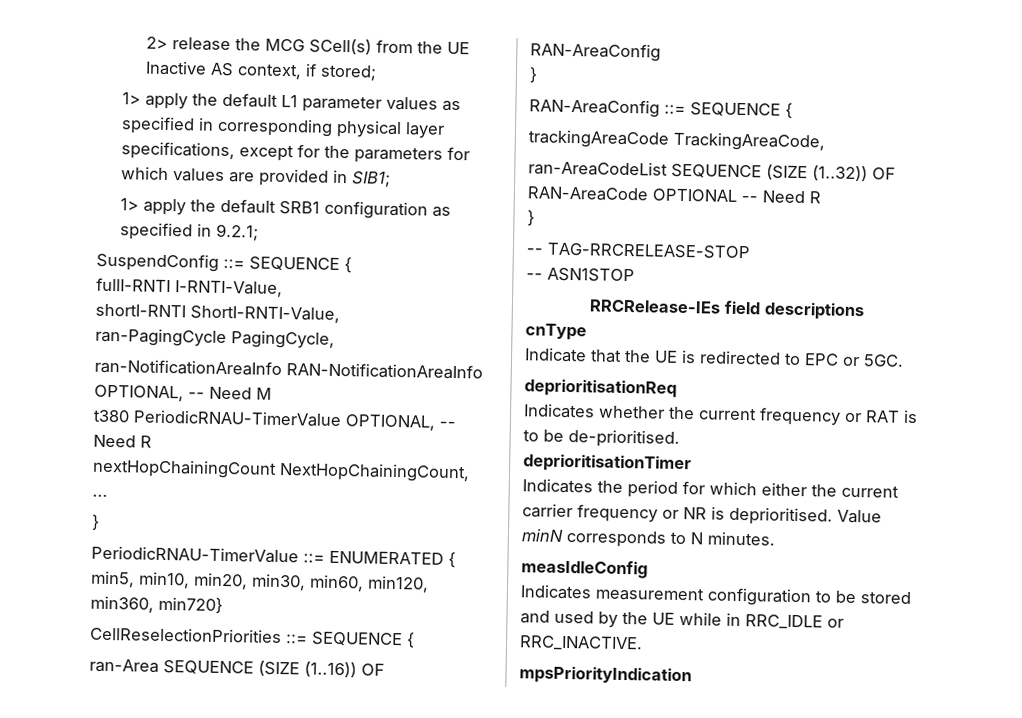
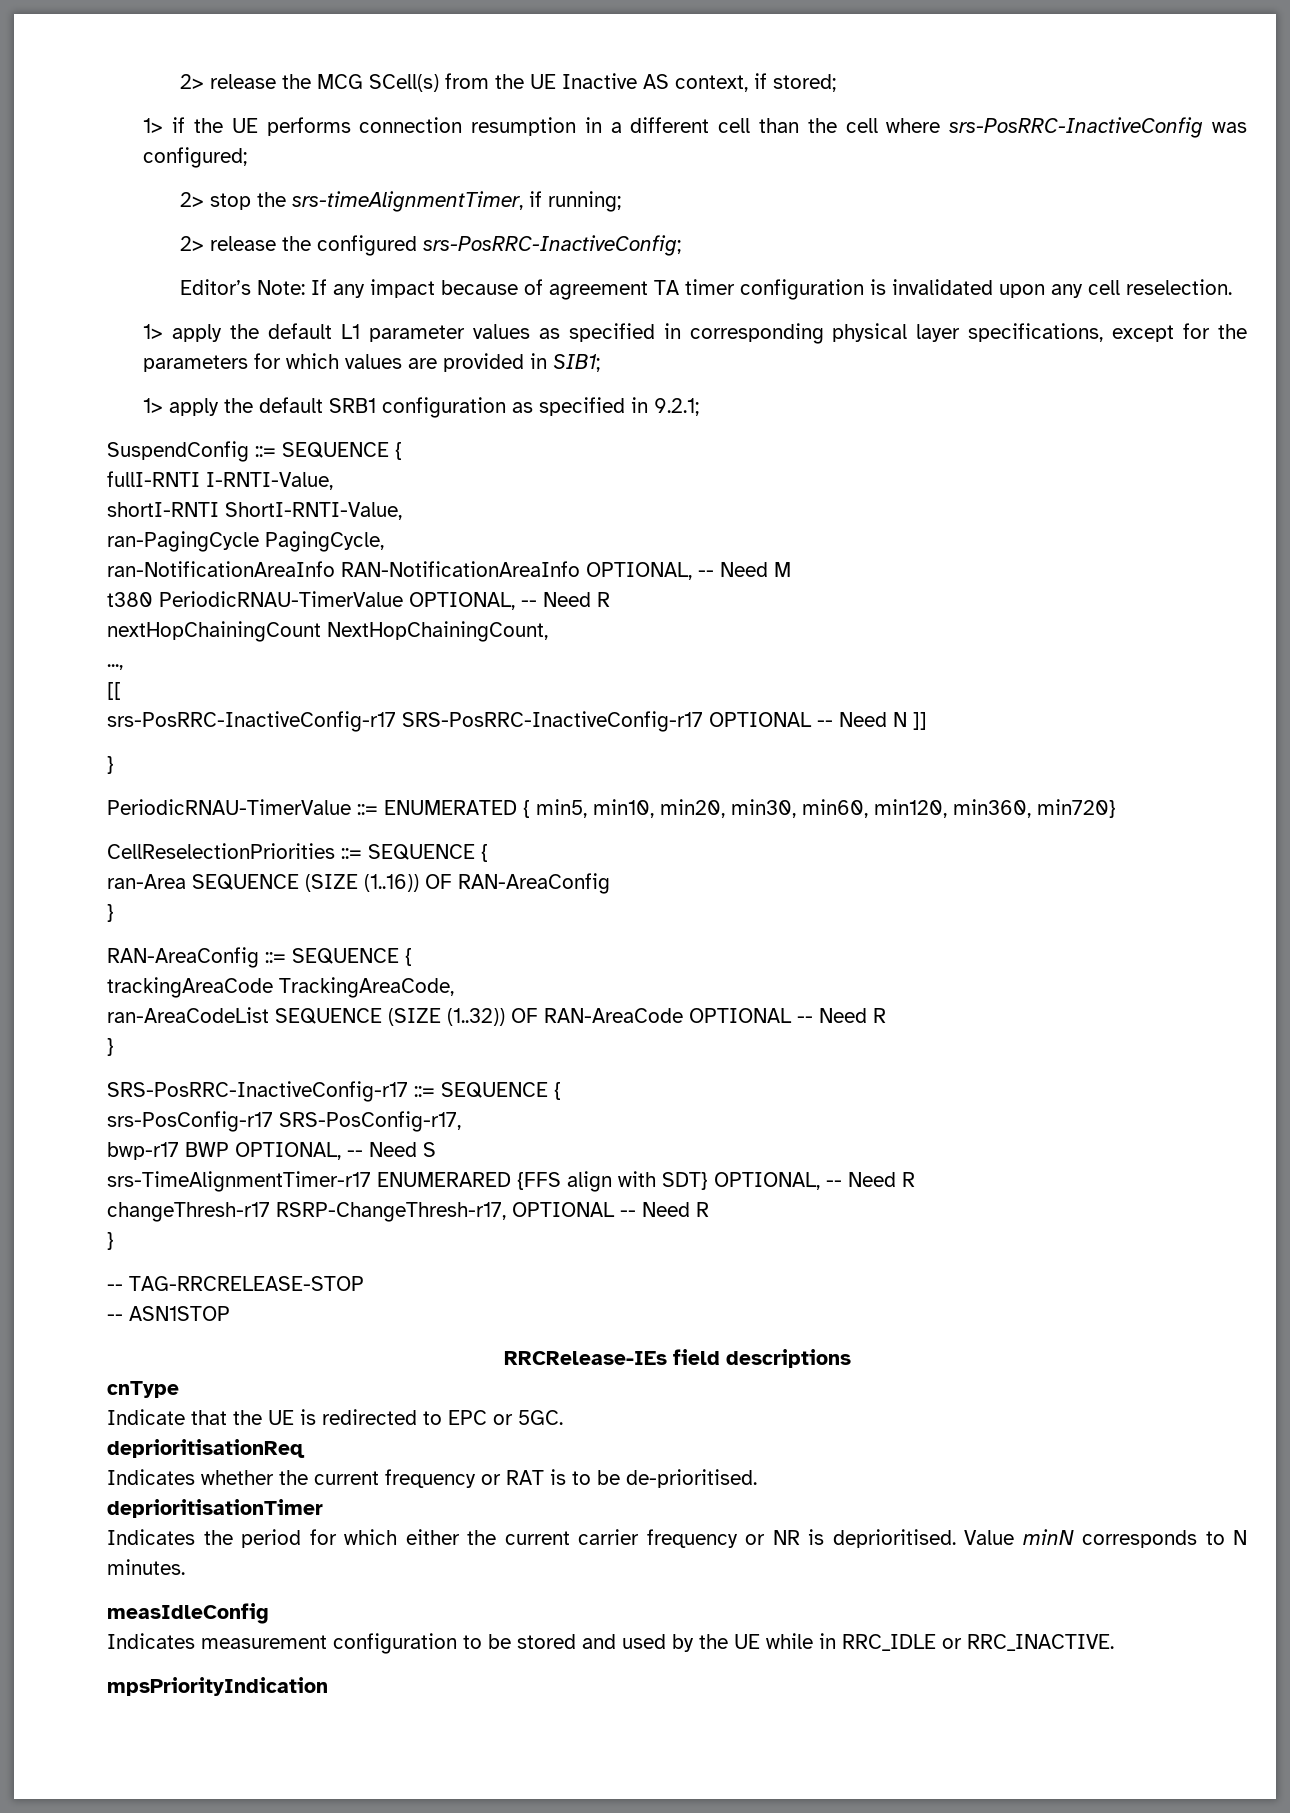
+ 1> if the UE performs connection resumption in a different cell than the cell where srs-PosRRC-InactiveConfig was configured;
+ 2> stop the srs-timeAlignmentTimer, if running;
+ 2> release the configured srs-PosRRC-InactiveConfig;
+ Editor’s Note: If any impact because of agreement TA timer configuration is invalidated upon any cell reselection.
- ...
+ ...,
+ [[
+ srs-PosRRC-InactiveConfig-r17 SRS-PosRRC-InactiveConfig-r17 OPTIONAL -- Need N ]]
+ SRS-PosRRC-InactiveConfig-r17 ::= SEQUENCE {
+ srs-PosConfig-r17 SRS-PosConfig-r17,
+ bwp-r17 BWP OPTIONAL, -- Need S
+ srs-TimeAlignmentTimer-r17 ENUMERARED {FFS align with SDT} OPTIONAL, -- Need R
+ changeThresh-r17 RSRP-ChangeThresh-r17, OPTIONAL -- Need R
+ }

